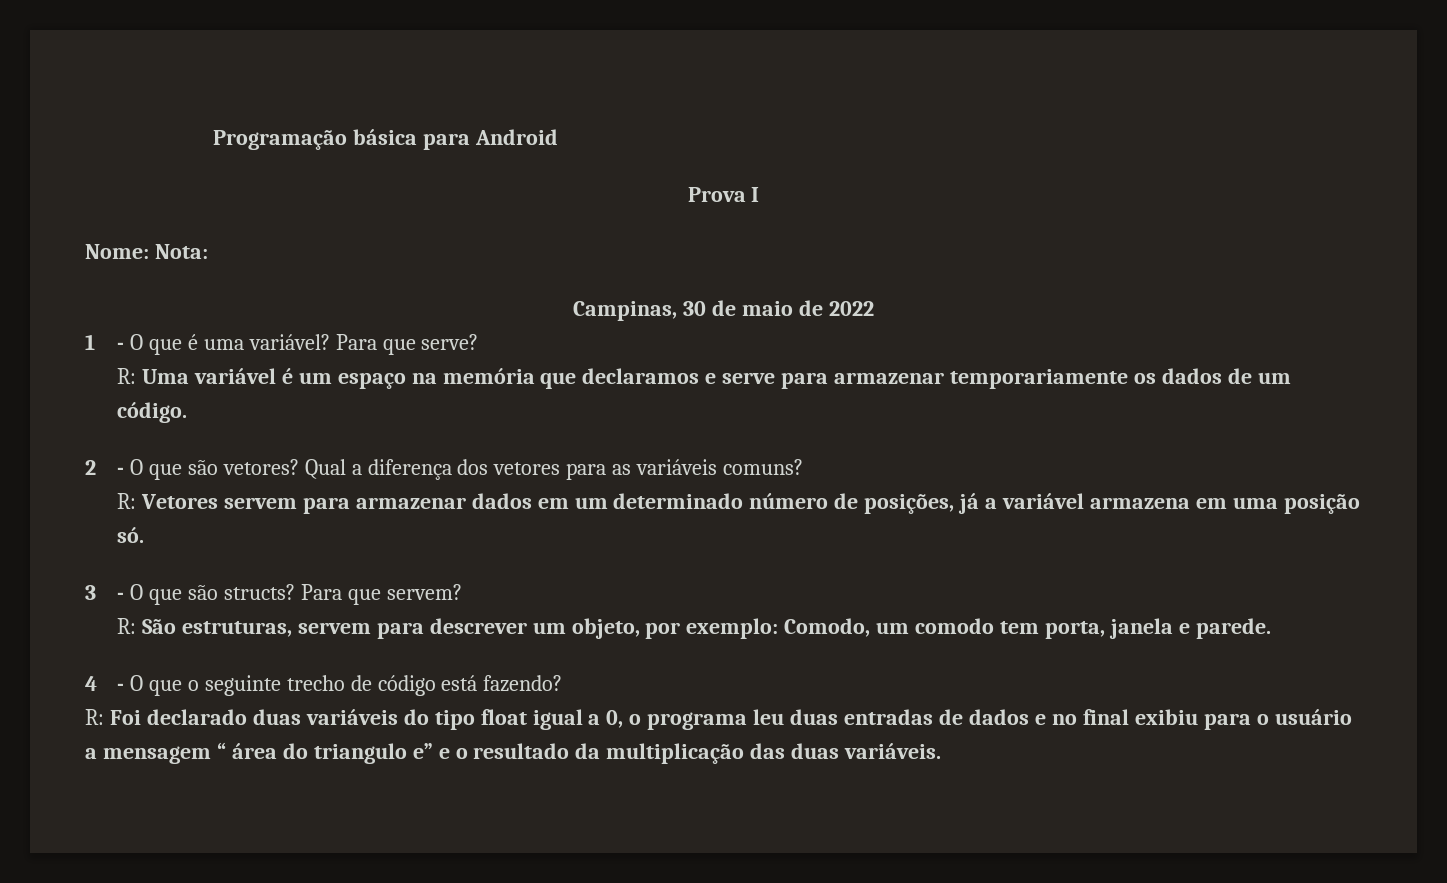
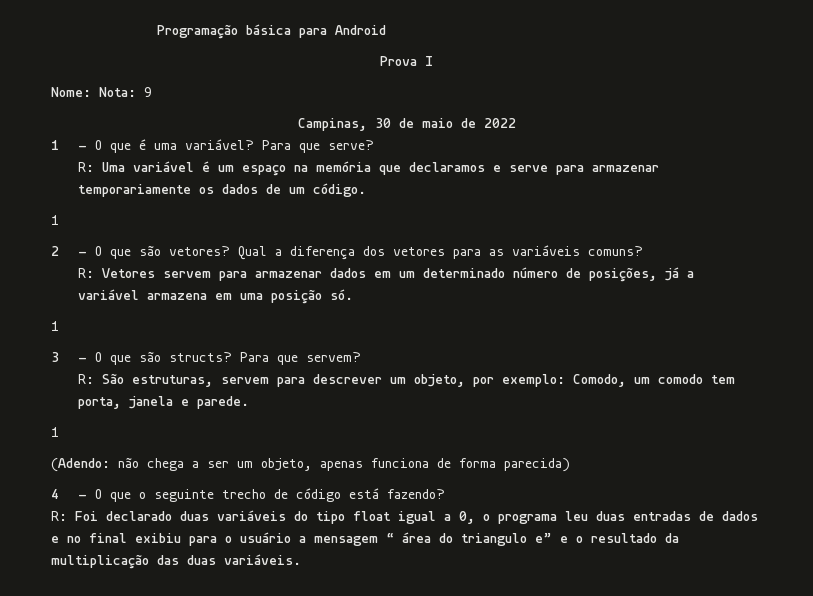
- Nome: Nota:
+ Nome: Nota: 9
  R: Uma variável é um espaço na memória que declaramos e serve para armazenar temporariamente os dados de um código.
+ 1
  R: Vetores servem para armazenar dados em um determinado número de posições, já a variável armazena em uma posição só.
+ 1
  R: São estruturas, servem para descrever um objeto, por exemplo: Comodo, um comodo tem porta, janela e parede.
+ 1
+ (Adendo: não chega a ser um objeto, apenas funciona de forma parecida)

